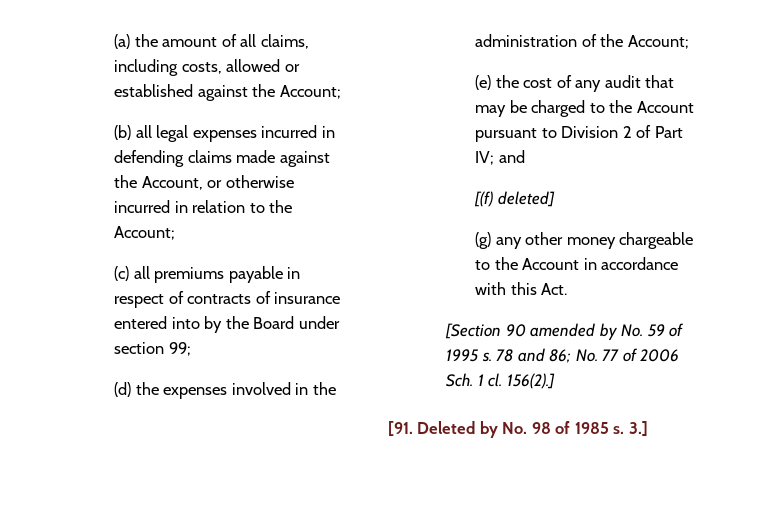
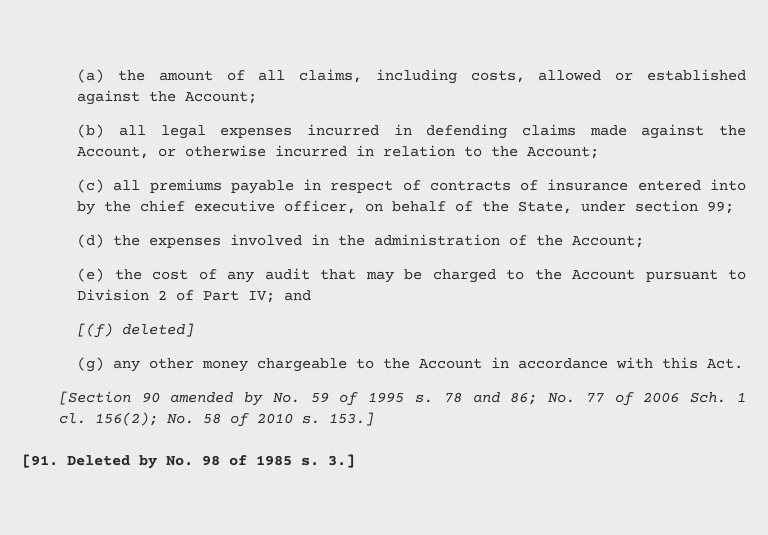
- (c) all premiums payable in respect of contracts of insurance entered into by the Board under section 99;
+ (c) all premiums payable in respect of contracts of insurance entered into by the chief executive officer, on behalf of the State, under section 99;
- 156(2).]
+ 156(2); No. 58 of 2010 s. 153.]

